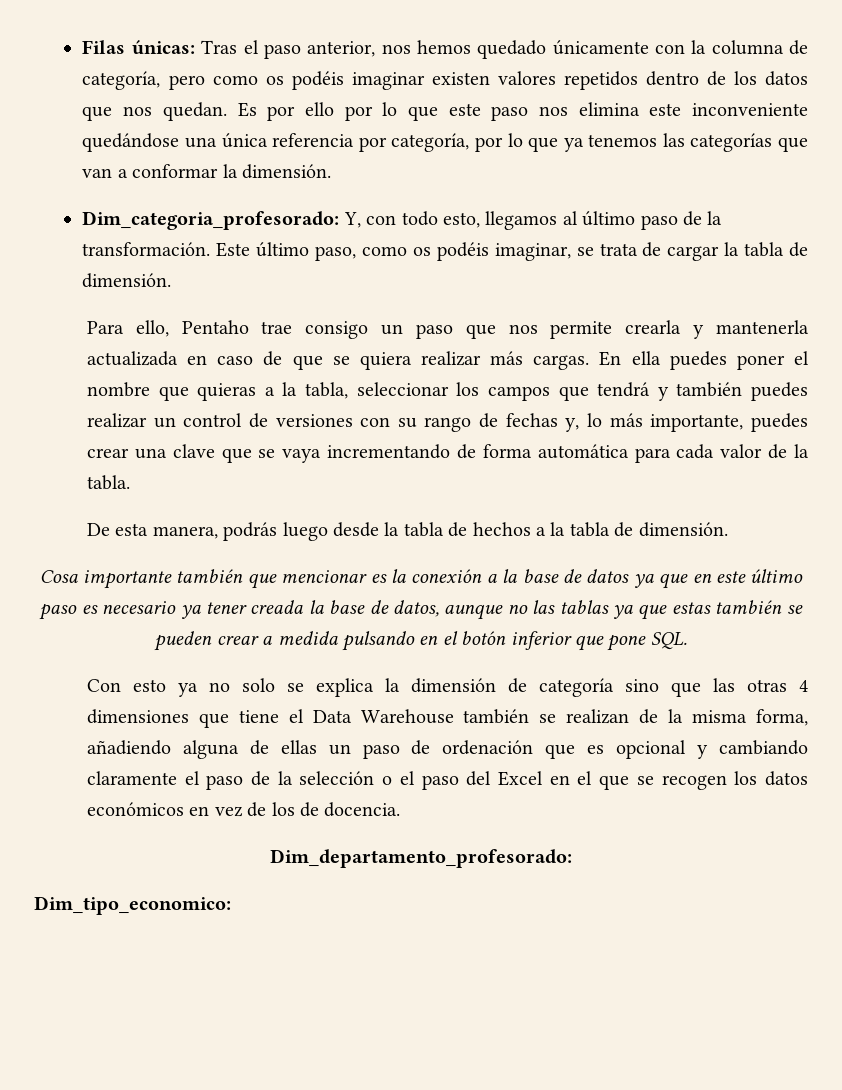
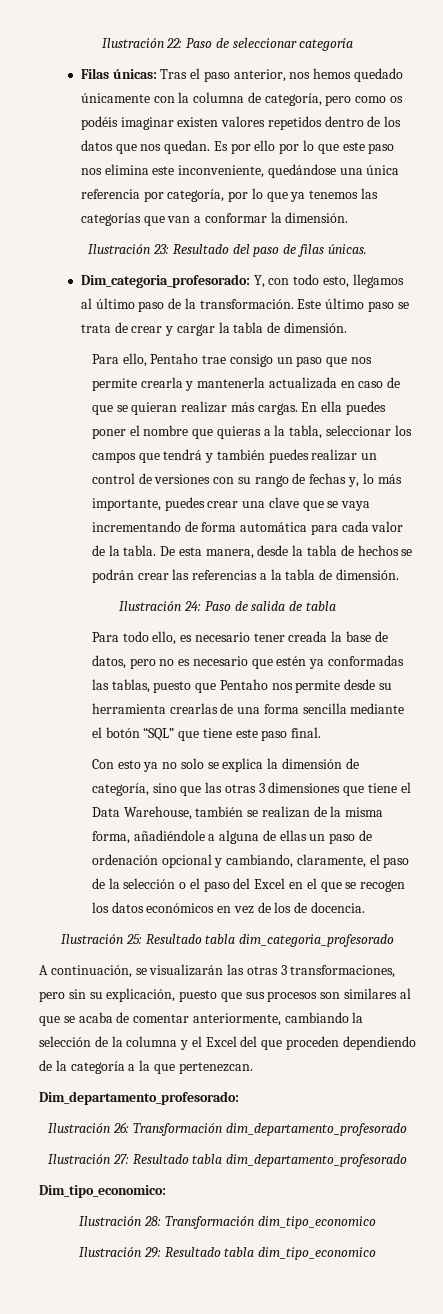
+ Ilustración 22: Paso de seleccionar categoría
- Es por ello por lo que este paso nos elimina este inconveniente quedándose una única referencia por categoría, por lo que ya tenemos las categorías que van a conformar la dimensión.
+ Es por ello por lo que este paso nos elimina este inconveniente, quedándose una única referencia por categoría, por lo que ya tenemos las categorías que van a conformar la dimensión.
+ Ilustración 23: Resultado del paso de filas únicas.
- Este último paso, como os podéis imaginar, se trata de cargar la tabla de dimensión.
+ Este último paso se trata de crear y cargar la tabla de dimensión.
- Para ello, Pentaho trae consigo un paso que nos permite crearla y mantenerla actualizada en caso de que se quiera realizar más cargas.
+ Para ello, Pentaho trae consigo un paso que nos permite crearla y mantenerla actualizada en caso de que se quieran realizar más cargas.
- En ella puedes poner el nombre que quieras a la tabla, seleccionar los campos que tendrá y también puedes realizar un control de versiones con su rango de fechas y, lo más importante, puedes crear una clave que se vaya incrementando de forma automática para cada valor de la tabla.
- De esta manera, podrás luego desde la tabla de hechos a la tabla de dimensión.
+ En ella puedes poner el nombre que quieras a la tabla, seleccionar los campos que tendrá y también puedes realizar un control de versiones con su rango de fechas y, lo más importante, puedes crear una clave que se vaya incrementando de forma automática para cada valor de la tabla. De esta manera, desde la tabla de hechos se podrán crear las referencias a la tabla de dimensión.
- Cosa importante también que mencionar es la conexión a la base de datos ya que en este último paso es necesario ya tener creada la base de datos, aunque no las tablas ya que estas también se pueden crear a medida pulsando en el botón inferior que pone SQL.
+ Ilustración 24: Paso de salida de tabla
+ Para todo ello, es necesario tener creada la base de datos, pero no es necesario que estén ya conformadas las tablas, puesto que Pentaho nos permite desde su herramienta crearlas de una forma sencilla mediante el botón “SQL” que tiene este paso final.
- Con esto ya no solo se explica la dimensión de categoría sino que las otras 4 dimensiones que tiene el Data Warehouse también se realizan de la misma forma, añadiendo alguna de ellas un paso de ordenación que es opcional y cambiando claramente el paso de la selección o el paso del Excel en el que se recogen los datos económicos en vez de los de docencia.
+ Con esto ya no solo se explica la dimensión de categoría, sino que las otras 3 dimensiones que tiene el Data Warehouse, también se realizan de la misma forma, añadiéndole a alguna de ellas un paso de ordenación opcional y cambiando, claramente, el paso de la selección o el paso del Excel en el que se recogen los datos económicos en vez de los de docencia.
+ Ilustración 25: Resultado tabla dim_categoria_profesorado
+ A continuación, se visualizarán las otras 3 transformaciones, pero sin su explicación, puesto que sus procesos son similares al que se acaba de comentar anteriormente, cambiando la selección de la columna y el Excel del que proceden dependiendo de la categoría a la que pertenezcan.
  Dim_departamento_profesorado:
+ Ilustración 26: Transformación dim_departamento_profesorado
+ Ilustración 27: Resultado tabla dim_departamento_profesorado
  Dim_tipo_economico:
+ Ilustración 28: Transformación dim_tipo_economico
+ Ilustración 29: Resultado tabla dim_tipo_economico

